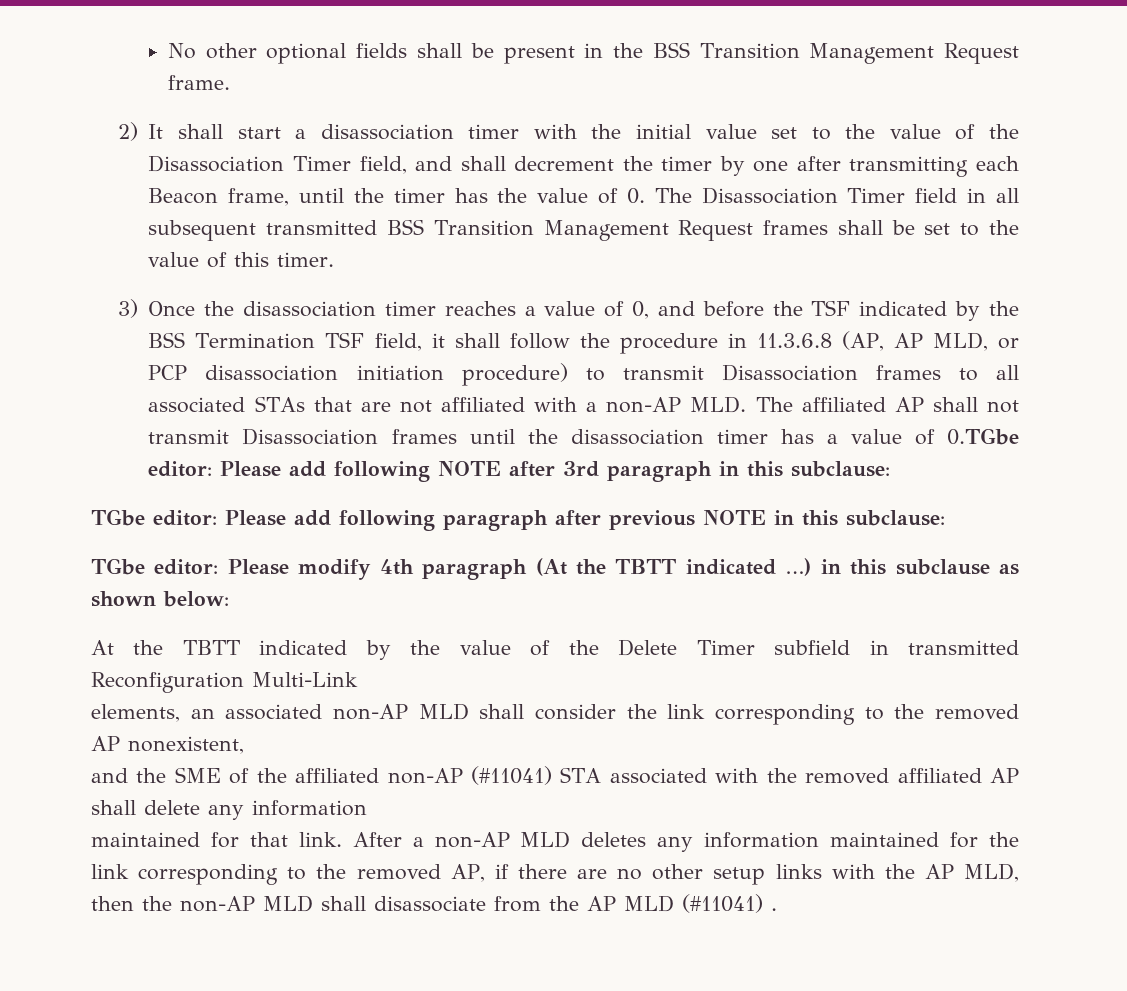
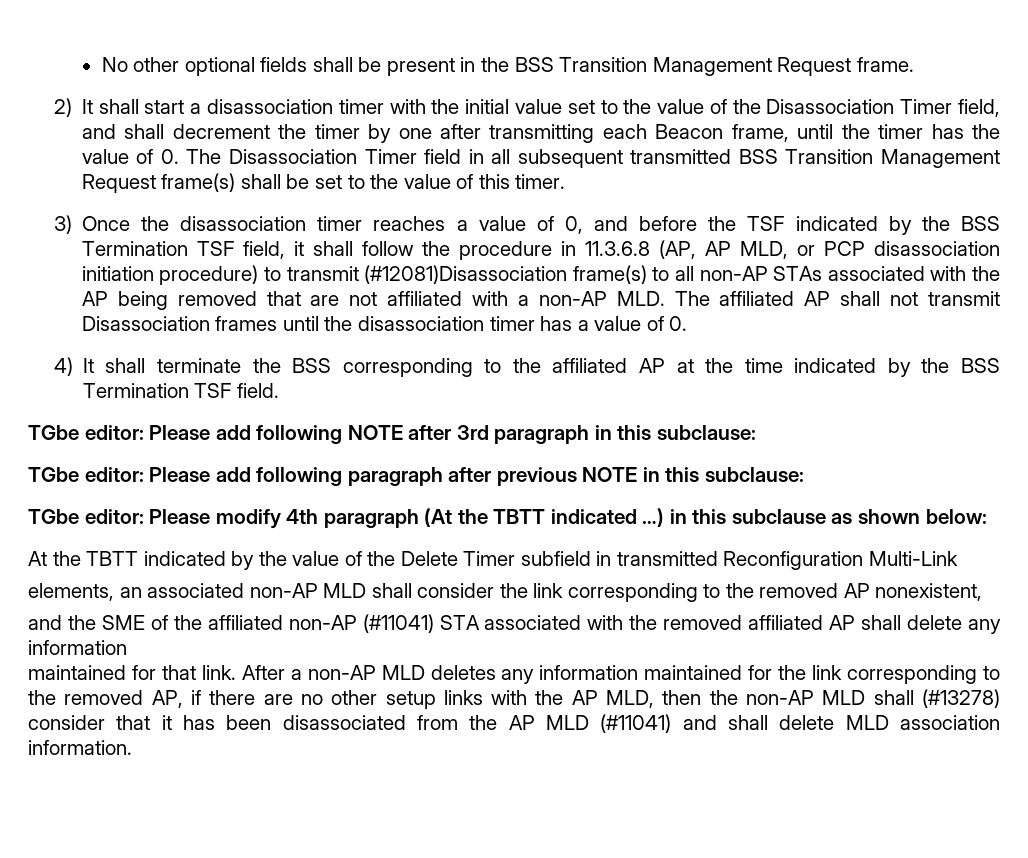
- 2) It shall start a disassociation timer with the initial value set to the value of the Disassociation Timer field, and shall decrement the timer by one after transmitting each Beacon frame, until the timer has the value of 0. The Disassociation Timer field in all subsequent transmitted BSS Transition Management Request frames shall be set to the value of this timer.
+ 2) It shall start a disassociation timer with the initial value set to the value of the Disassociation Timer field, and shall decrement the timer by one after transmitting each Beacon frame, until the timer has the value of 0. The Disassociation Timer field in all subsequent transmitted BSS Transition Management Request frame(s) shall be set to the value of this timer.
- 3) Once the disassociation timer reaches a value of 0, and before the TSF indicated by the BSS Termination TSF field, it shall follow the procedure in 11.3.6.8 (AP, AP MLD, or PCP disassociation initiation procedure) to transmit Disassociation frames to all associated STAs that are not affiliated with a non-AP MLD. The affiliated AP shall not transmit Disassociation frames until the disassociation timer has a value of 0.TGbe editor:
+ 3) Once the disassociation timer reaches a value of 0, and before the TSF indicated by the BSS Termination TSF field, it shall follow the procedure in 11.3.6.8 (AP, AP MLD, or PCP disassociation initiation procedure) to transmit (#12081)Disassociation frame(s) to all non-AP STAs associated with the AP being removed that are not affiliated with a non-AP MLD. The affiliated AP shall not transmit Disassociation frames until the disassociation timer has a value of 0.
+ 4) It shall terminate the BSS corresponding to the affiliated AP at the time indicated by the BSS Termination TSF field.
+ TGbe editor:
- After a non-AP MLD deletes any information maintained for the link corresponding to the removed AP, if there are no other setup links with the AP MLD, then the non-AP MLD shall disassociate from the AP MLD (#11041) .
+ After a non-AP MLD deletes any information maintained for the link corresponding to the removed AP, if there are no other setup links with the AP MLD, then the non-AP MLD shall (#13278) consider that it has been disassociated from the AP MLD (#11041) and shall delete MLD association information.

